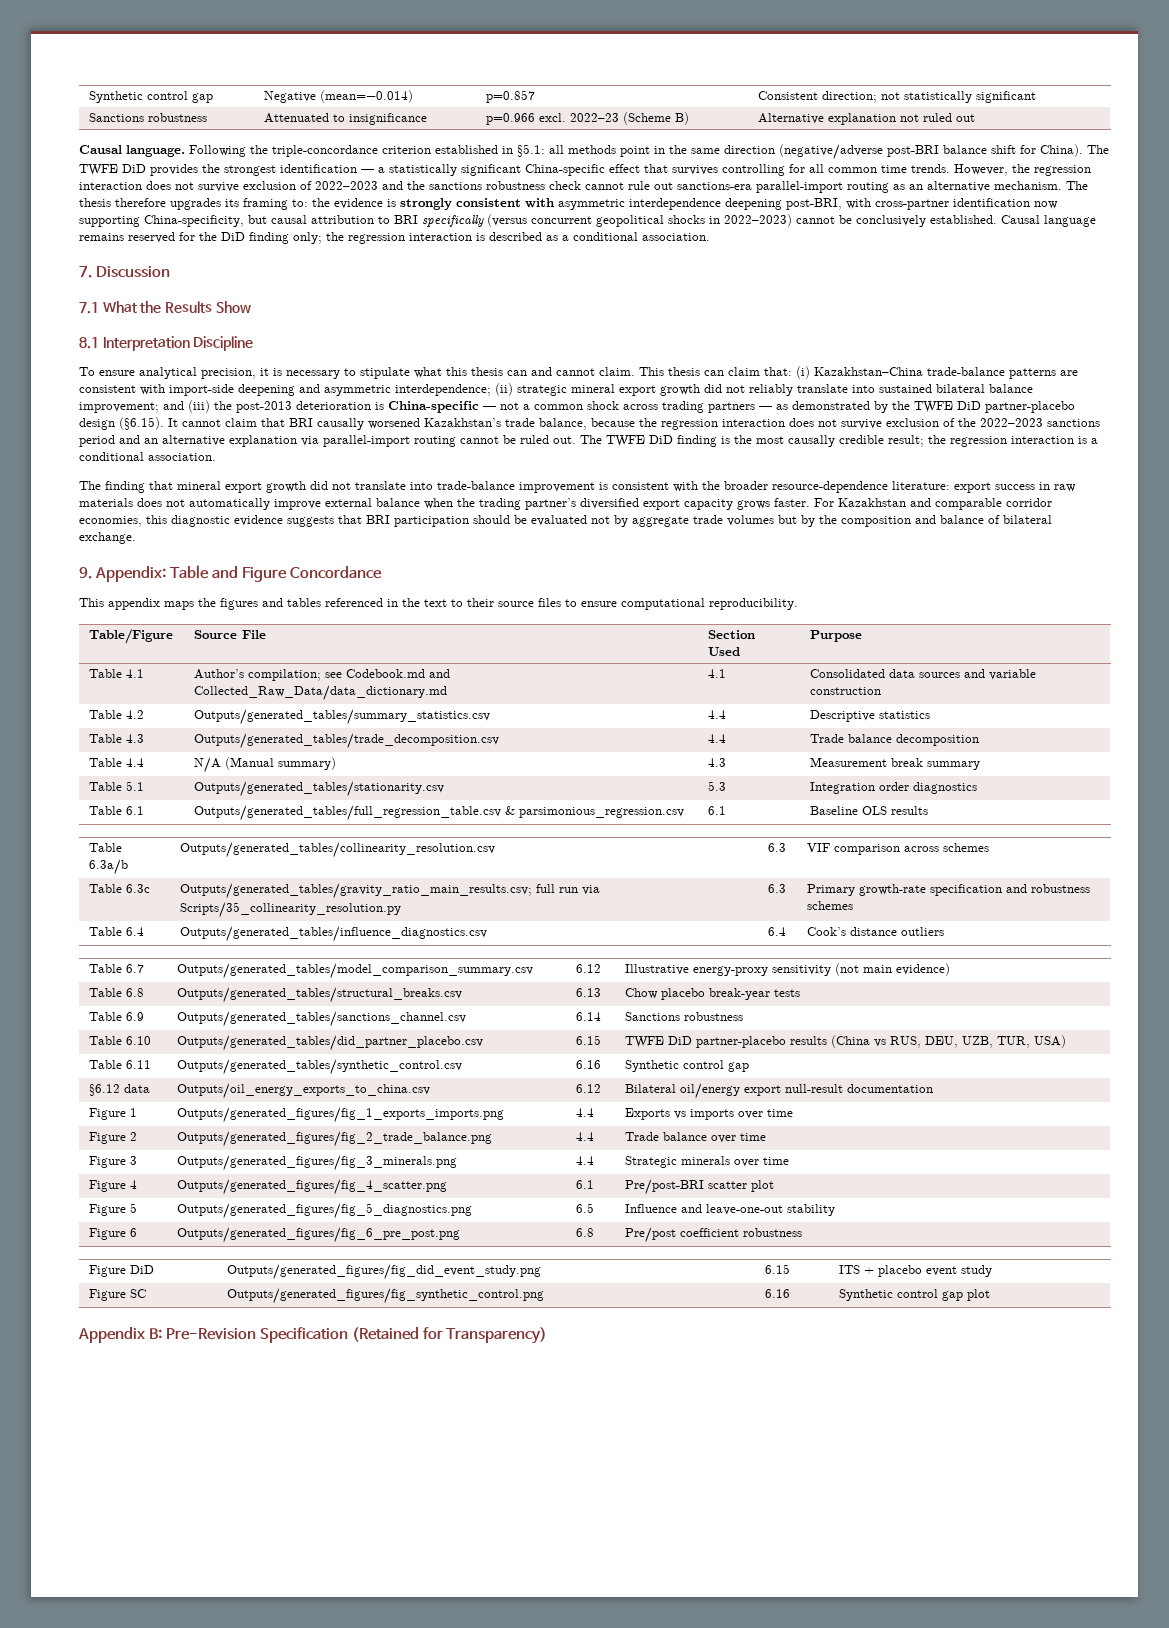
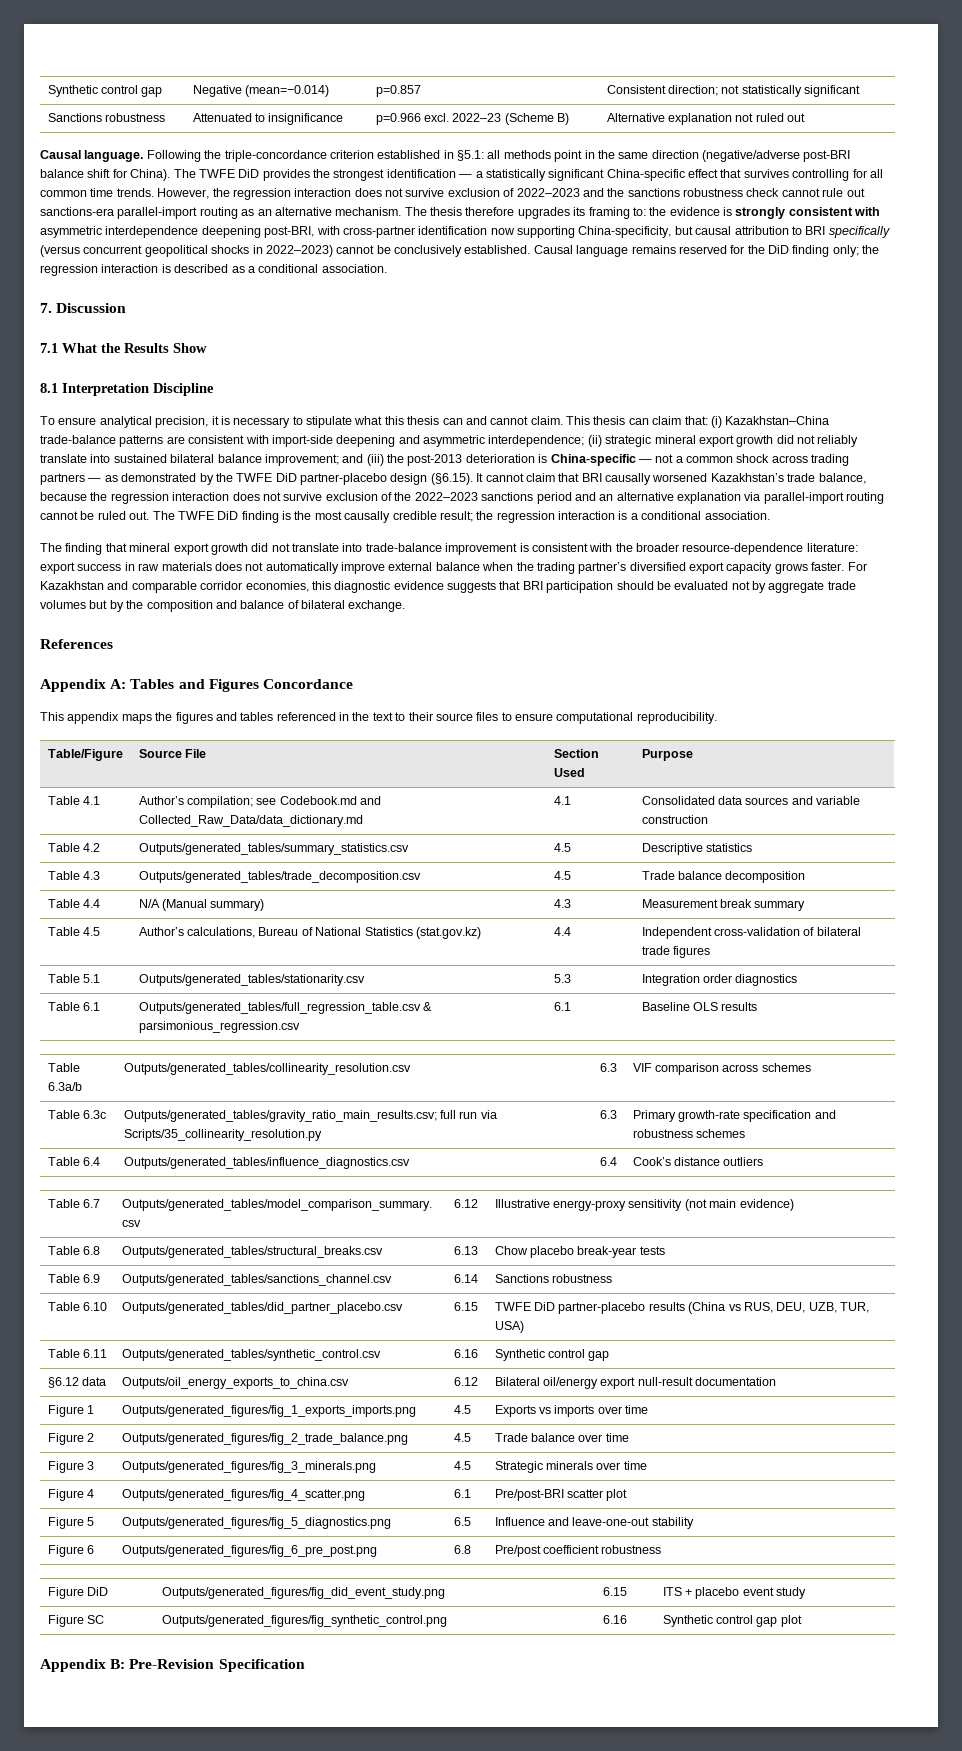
- 9. Appendix: Table and Figure Concordance
+ References
+ Appendix A: Tables and Figures Concordance
- Table 4.2 | Outputs/generated_tables/summary_statistics.csv | 4.4 | Descriptive statistics
+ Table 4.2 | Outputs/generated_tables/summary_statistics.csv | 4.5 | Descriptive statistics
- Table 4.3 | Outputs/generated_tables/trade_decomposition.csv | 4.4 | Trade balance decomposition
+ Table 4.3 | Outputs/generated_tables/trade_decomposition.csv | 4.5 | Trade balance decomposition
+ Table 4.5 | Author’s calculations, Bureau of National Statistics (stat.gov.kz) | 4.4 | Independent cross-validation of bilateral trade figures
- Figure 1 | Outputs/generated_figures/fig_1_exports_imports.png | 4.4 | Exports vs imports over time
+ Figure 1 | Outputs/generated_figures/fig_1_exports_imports.png | 4.5 | Exports vs imports over time
- Figure 2 | Outputs/generated_figures/fig_2_trade_balance.png | 4.4 | Trade balance over time
+ Figure 2 | Outputs/generated_figures/fig_2_trade_balance.png | 4.5 | Trade balance over time
- Figure 3 | Outputs/generated_figures/fig_3_minerals.png | 4.4 | Strategic minerals over time
+ Figure 3 | Outputs/generated_figures/fig_3_minerals.png | 4.5 | Strategic minerals over time
- Appendix B: Pre-Revision Specification (Retained for Transparency)
+ Appendix B: Pre-Revision Specification

